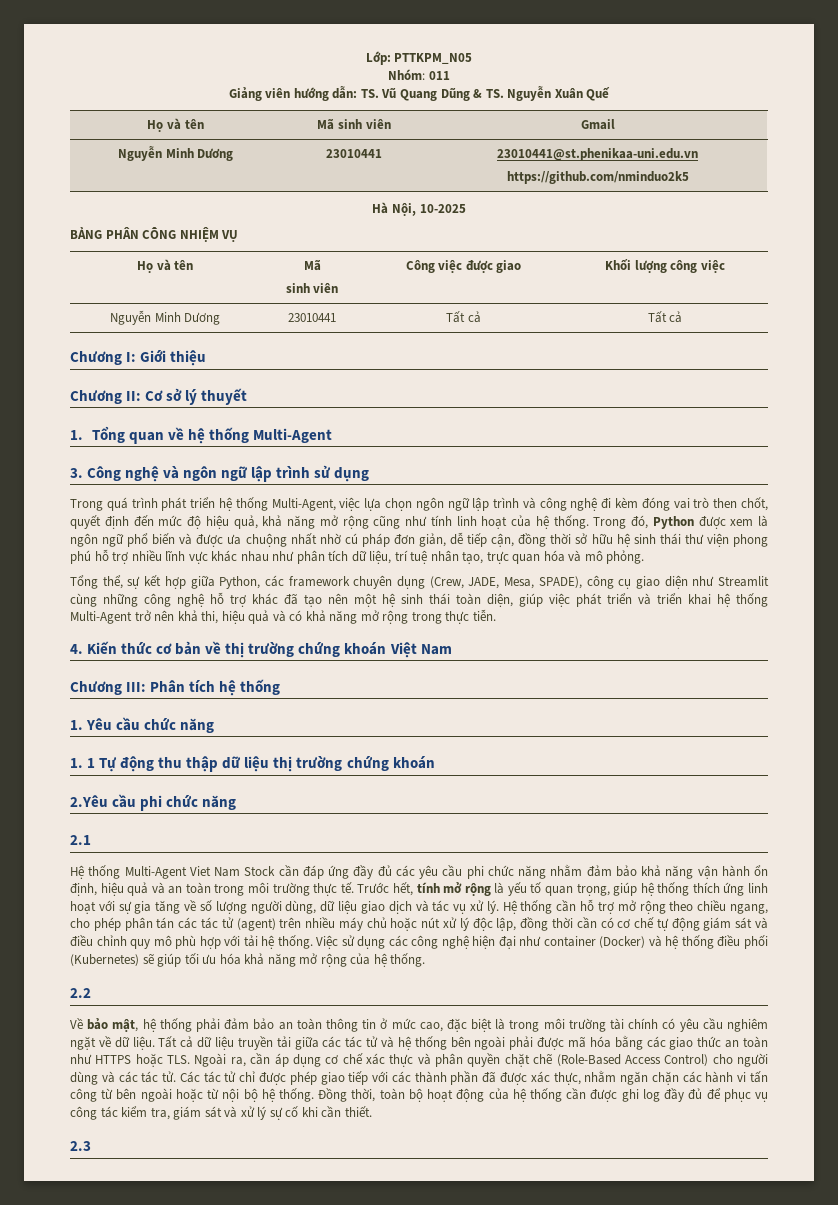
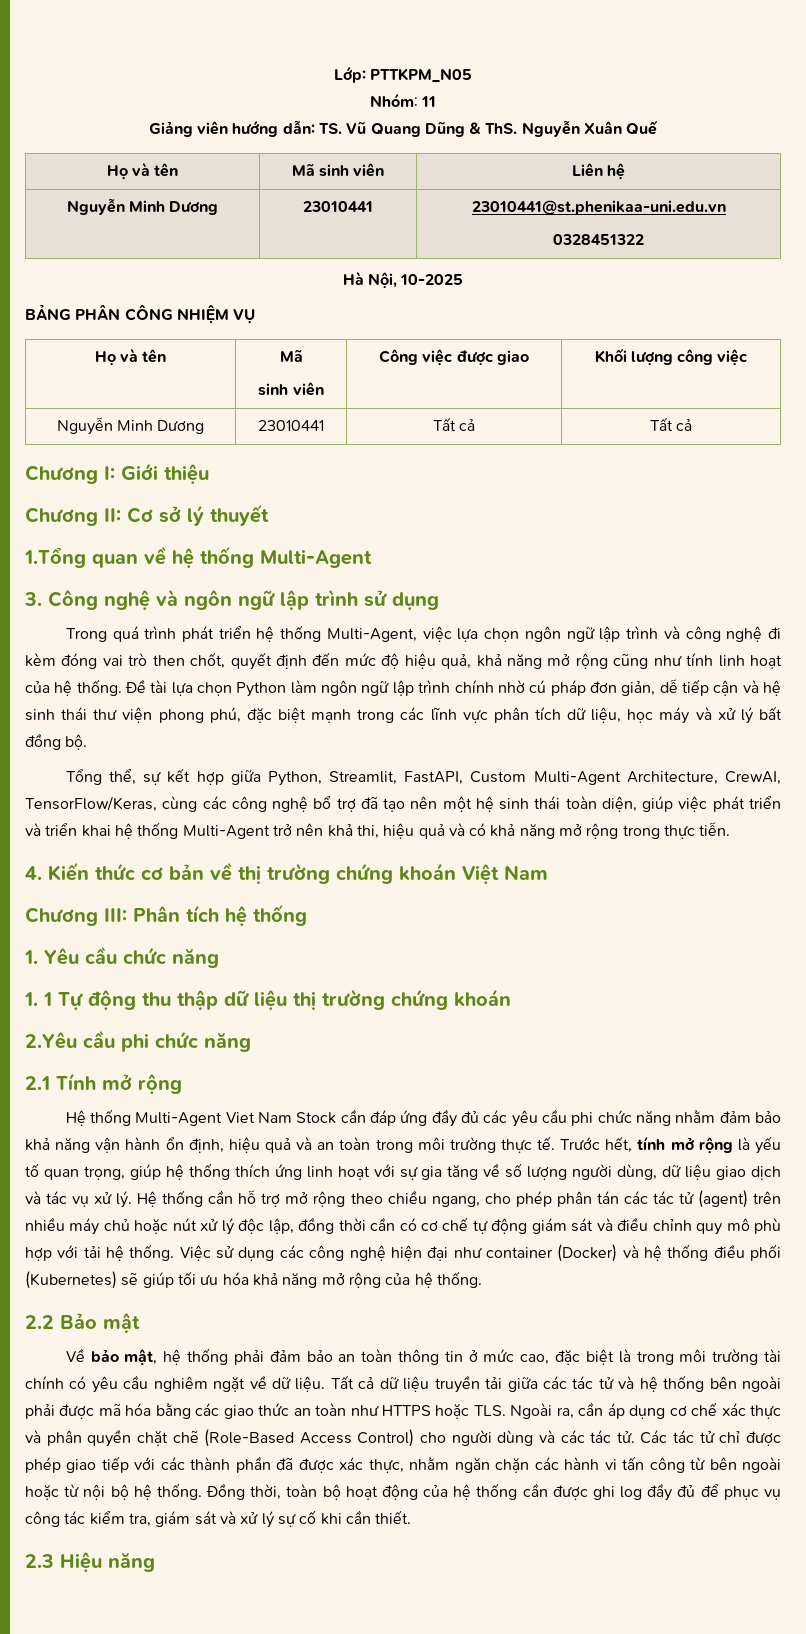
- Nhóm: 011
+ Nhóm: 11
- Giảng viên hướng dẫn: TS. Vũ Quang Dũng & TS. Nguyễn Xuân Quế
+ Giảng viên hướng dẫn: TS. Vũ Quang Dũng & ThS. Nguyễn Xuân Quế
- Họ và tên | Mã sinh viên | Gmail
+ Họ và tên | Mã sinh viên | Liên hệ
  Nguyễn Minh Dương | 23010441 | 23010441@st.phenikaa-uni.edu.vn
- https://github.com/nminduo2k5
+ 0328451322
- 1. Tổng quan về hệ thống Multi-Agent
+ 1.Tổng quan về hệ thống Multi-Agent
- Trong đó, Python được xem là ngôn ngữ phổ biến và được ưa chuộng nhất nhờ cú pháp đơn giản, dễ tiếp cận, đồng thời sở hữu hệ sinh thái thư viện phong phú hỗ trợ nhiều lĩnh vực khác nhau như phân tích dữ liệu, trí tuệ nhân tạo, trực quan hóa và mô phỏng.
+ Đề tài lựa chọn Python làm ngôn ngữ lập trình chính nhờ cú pháp đơn giản, dễ tiếp cận và hệ sinh thái thư viện phong phú, đặc biệt mạnh trong các lĩnh vực phân tích dữ liệu, học máy và xử lý bất đồng bộ.
- Tổng thể, sự kết hợp giữa Python, các framework chuyên dụng (Crew, JADE, Mesa, SPADE), công cụ giao diện như Streamlit cùng những công nghệ hỗ trợ khác đã tạo nên một hệ sinh thái toàn diện, giúp việc phát triển và triển khai hệ thống Multi-Agent trở nên khả thi, hiệu quả và có khả năng mở rộng trong thực tiễn.
+ Tổng thể, sự kết hợp giữa Python, Streamlit, FastAPI, Custom Multi-Agent Architecture, CrewAI, TensorFlow/Keras, cùng các công nghệ bổ trợ đã tạo nên một hệ sinh thái toàn diện, giúp việc phát triển và triển khai hệ thống Multi-Agent trở nên khả thi, hiệu quả và có khả năng mở rộng trong thực tiễn.
- 2.1
+ 2.1 Tính mở rộng
- 2.2
+ 2.2 Bảo mật
- 2.3
+ 2.3 Hiệu năng

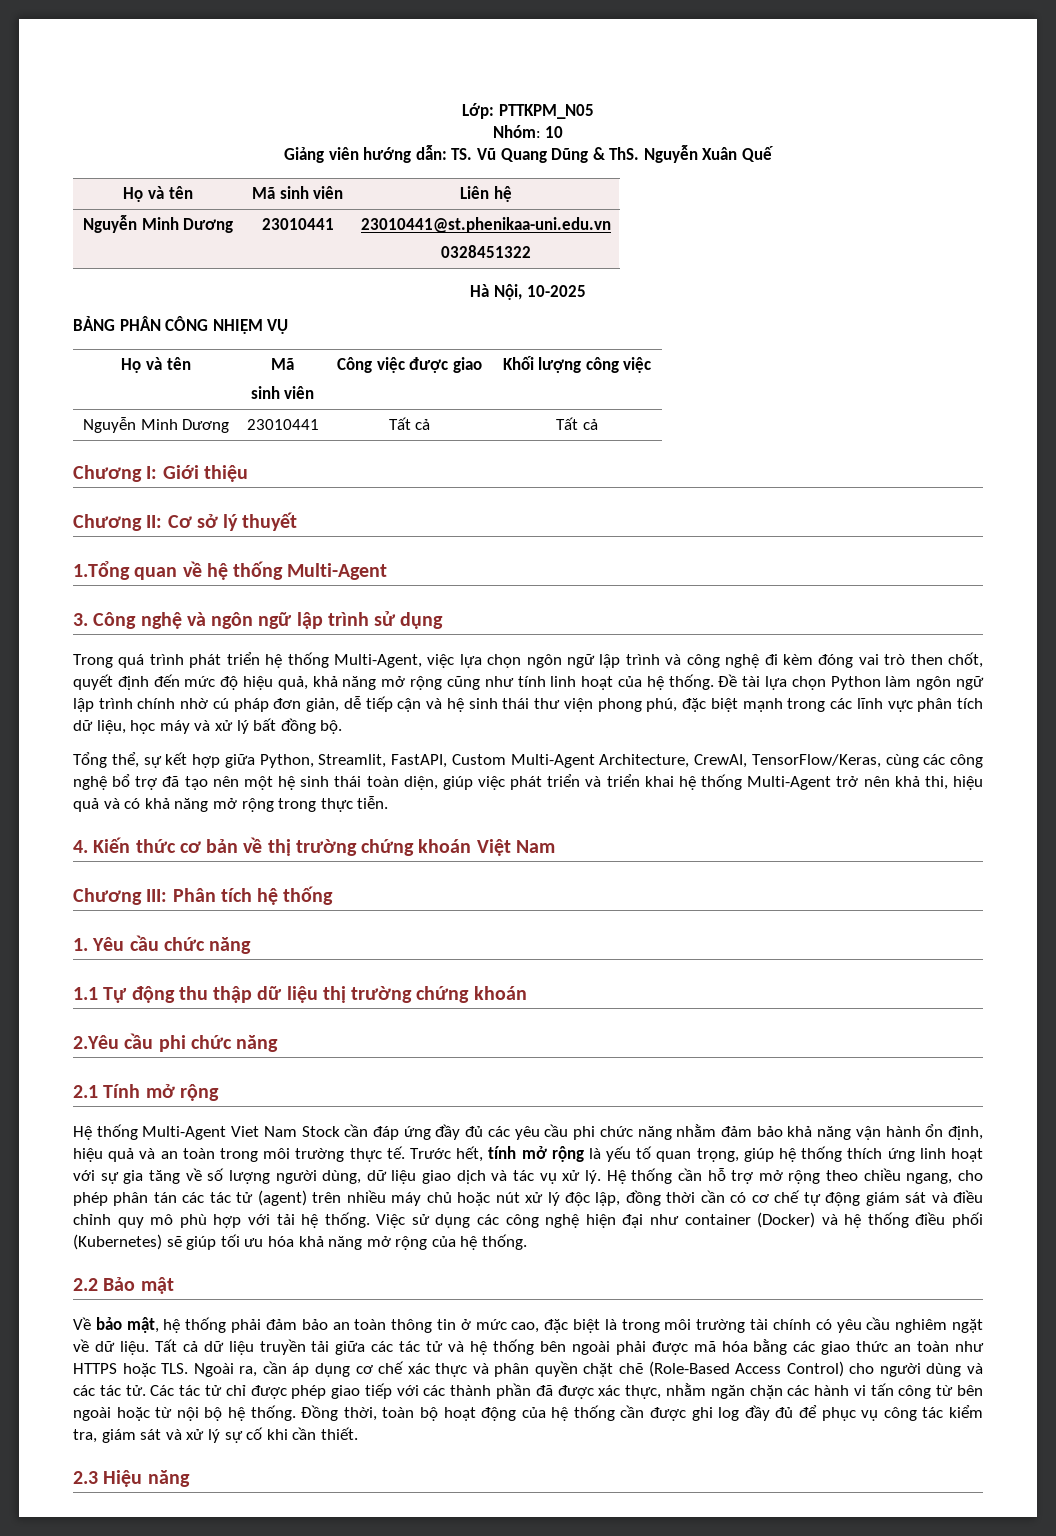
- Nhóm: 11
+ Nhóm: 10
- 1. 1 Tự động thu thập dữ liệu thị trường chứng khoán
+ 1.1 Tự động thu thập dữ liệu thị trường chứng khoán

